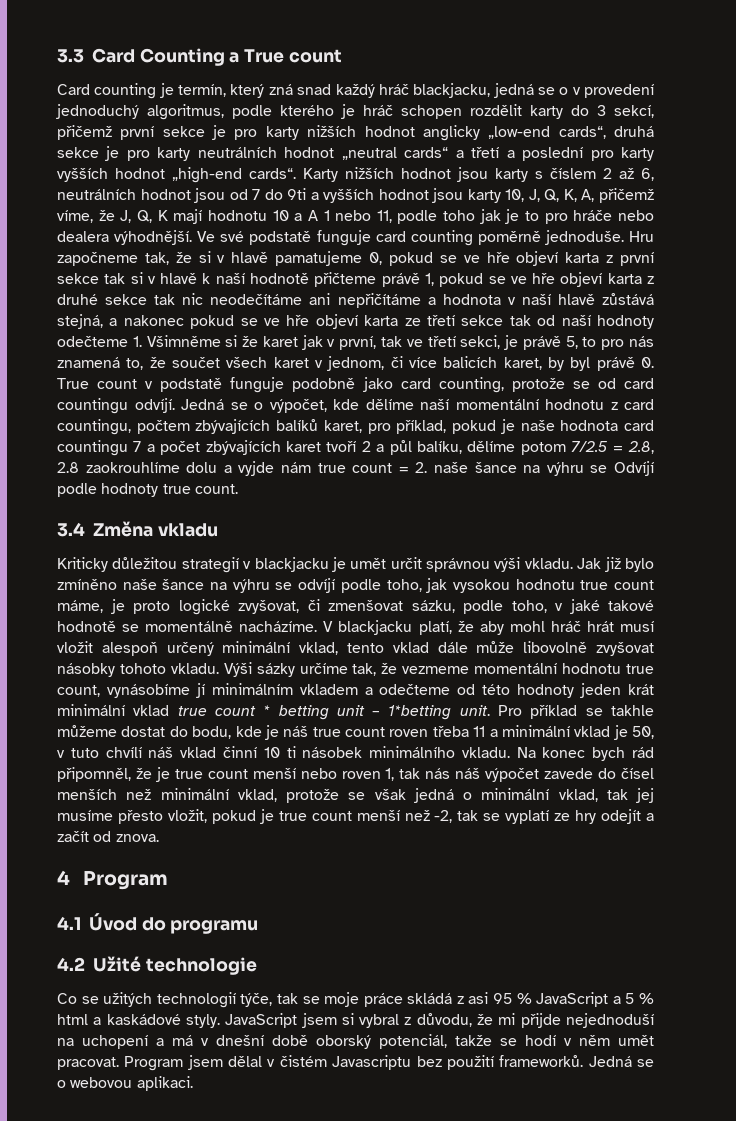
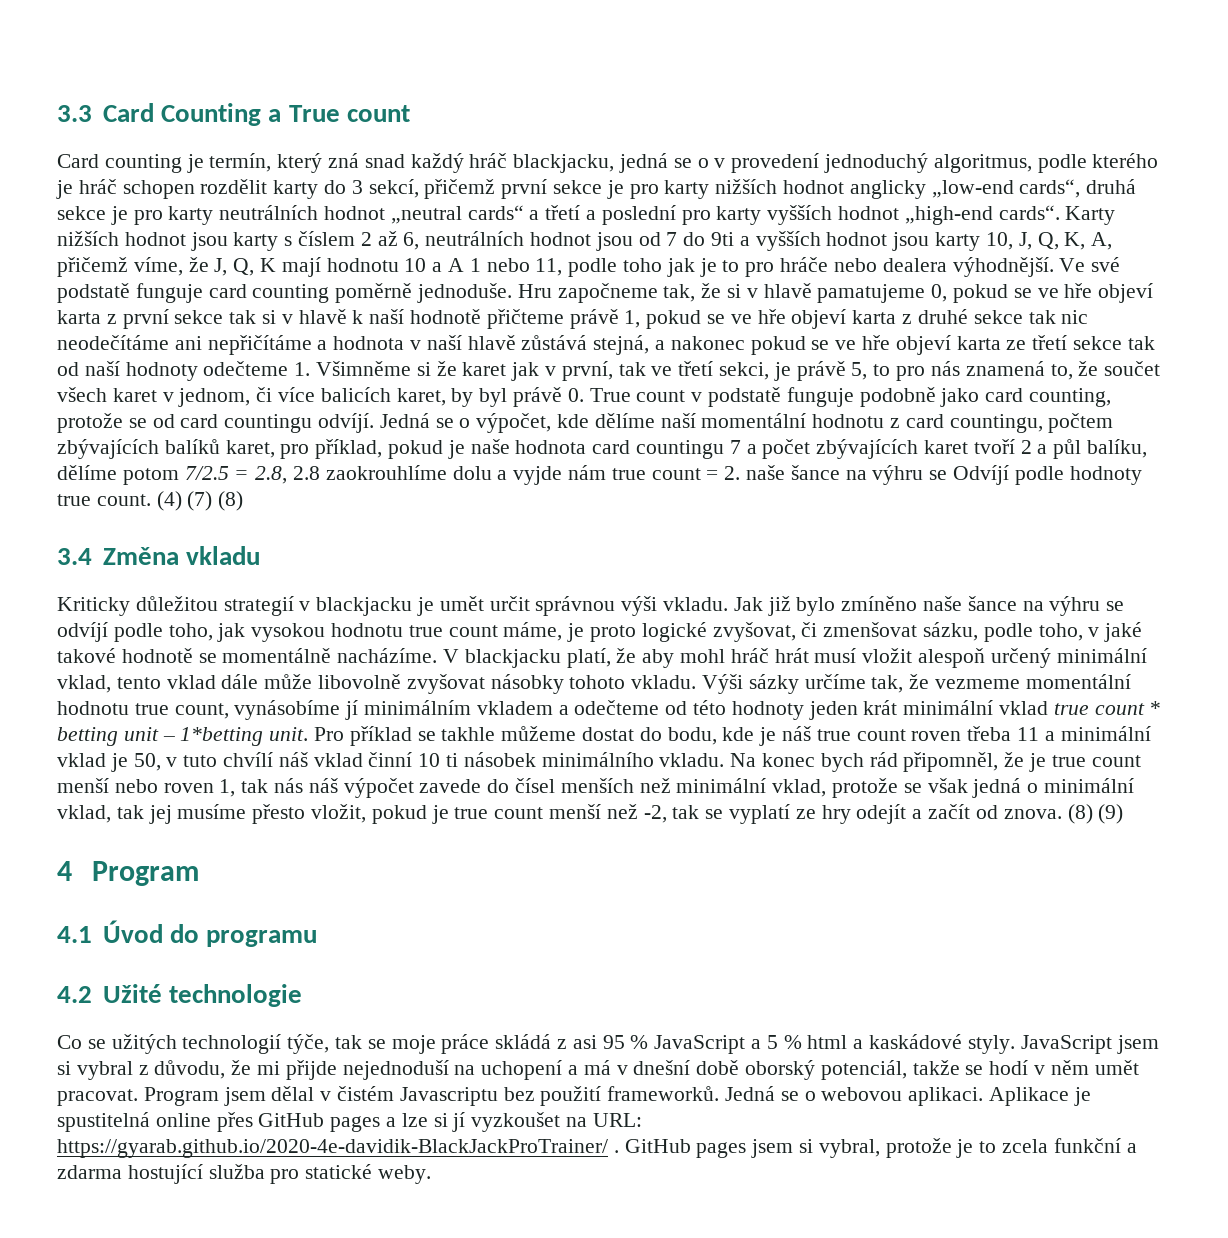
+ (4) (7) (8)
+ (8) (9)
+ Aplikace je spustitelná online přes GitHub pages a lze si jí vyzkoušet na URL: https://gyarab.github.io/2020-4e-davidik-BlackJackProTrainer/ . GitHub pages jsem si vybral, protože je to zcela funkční a zdarma hostující služba pro statické weby.

